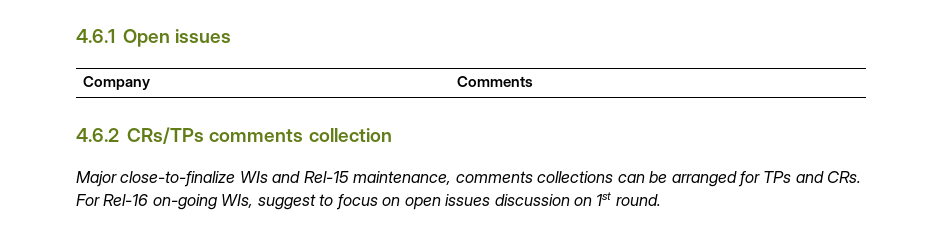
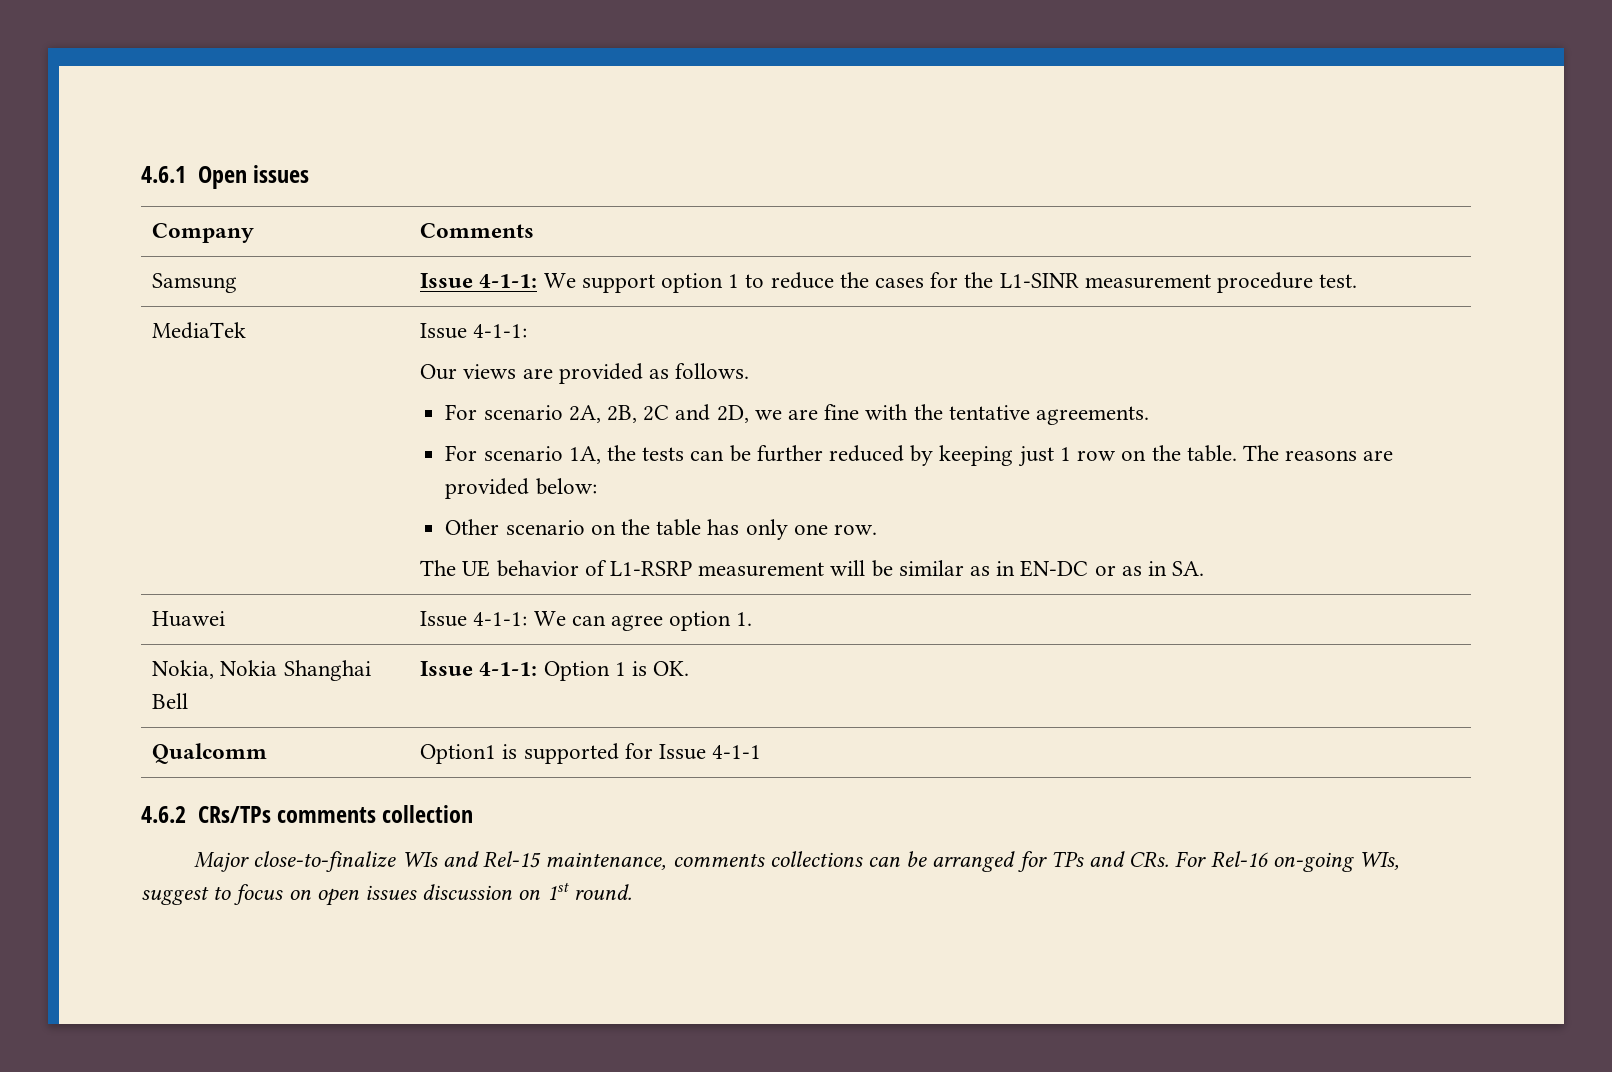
+ Samsung | Issue 4-1-1: We support option 1 to reduce the cases for the L1-SINR measurement procedure test.
+ MediaTek | Issue 4-1-1:
+ Our views are provided as follows.
+ For scenario 2A, 2B, 2C and 2D, we are fine with the tentative agreements.
+ For scenario 1A, the tests can be further reduced by keeping just 1 row on the table. The reasons are provided below:
+ Other scenario on the table has only one row.
+ The UE behavior of L1-RSRP measurement will be similar as in EN-DC or as in SA.
+ Huawei | Issue 4-1-1: We can agree option 1.
+ Nokia, Nokia Shanghai Bell | Issue 4-1-1: Option 1 is OK.
+ Qualcomm | Option1 is supported for Issue 4-1-1

